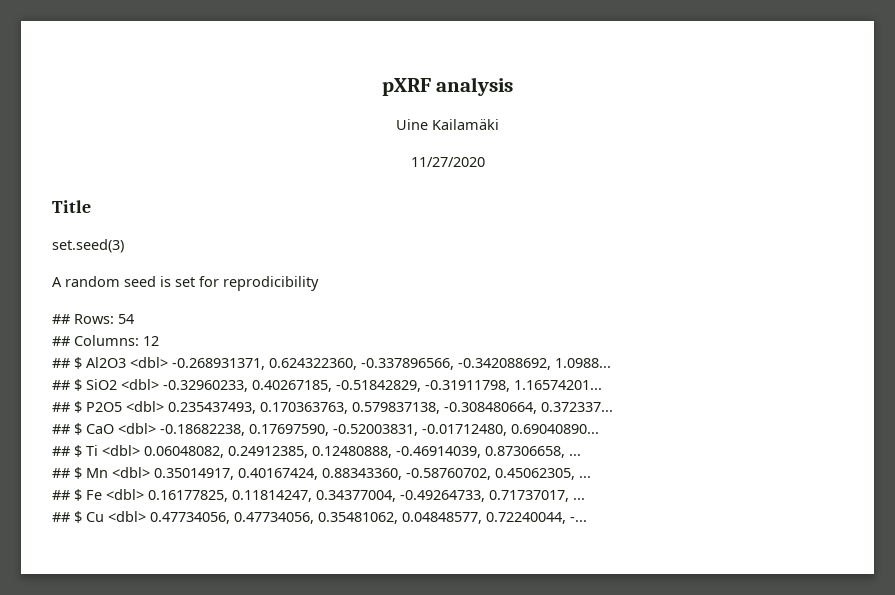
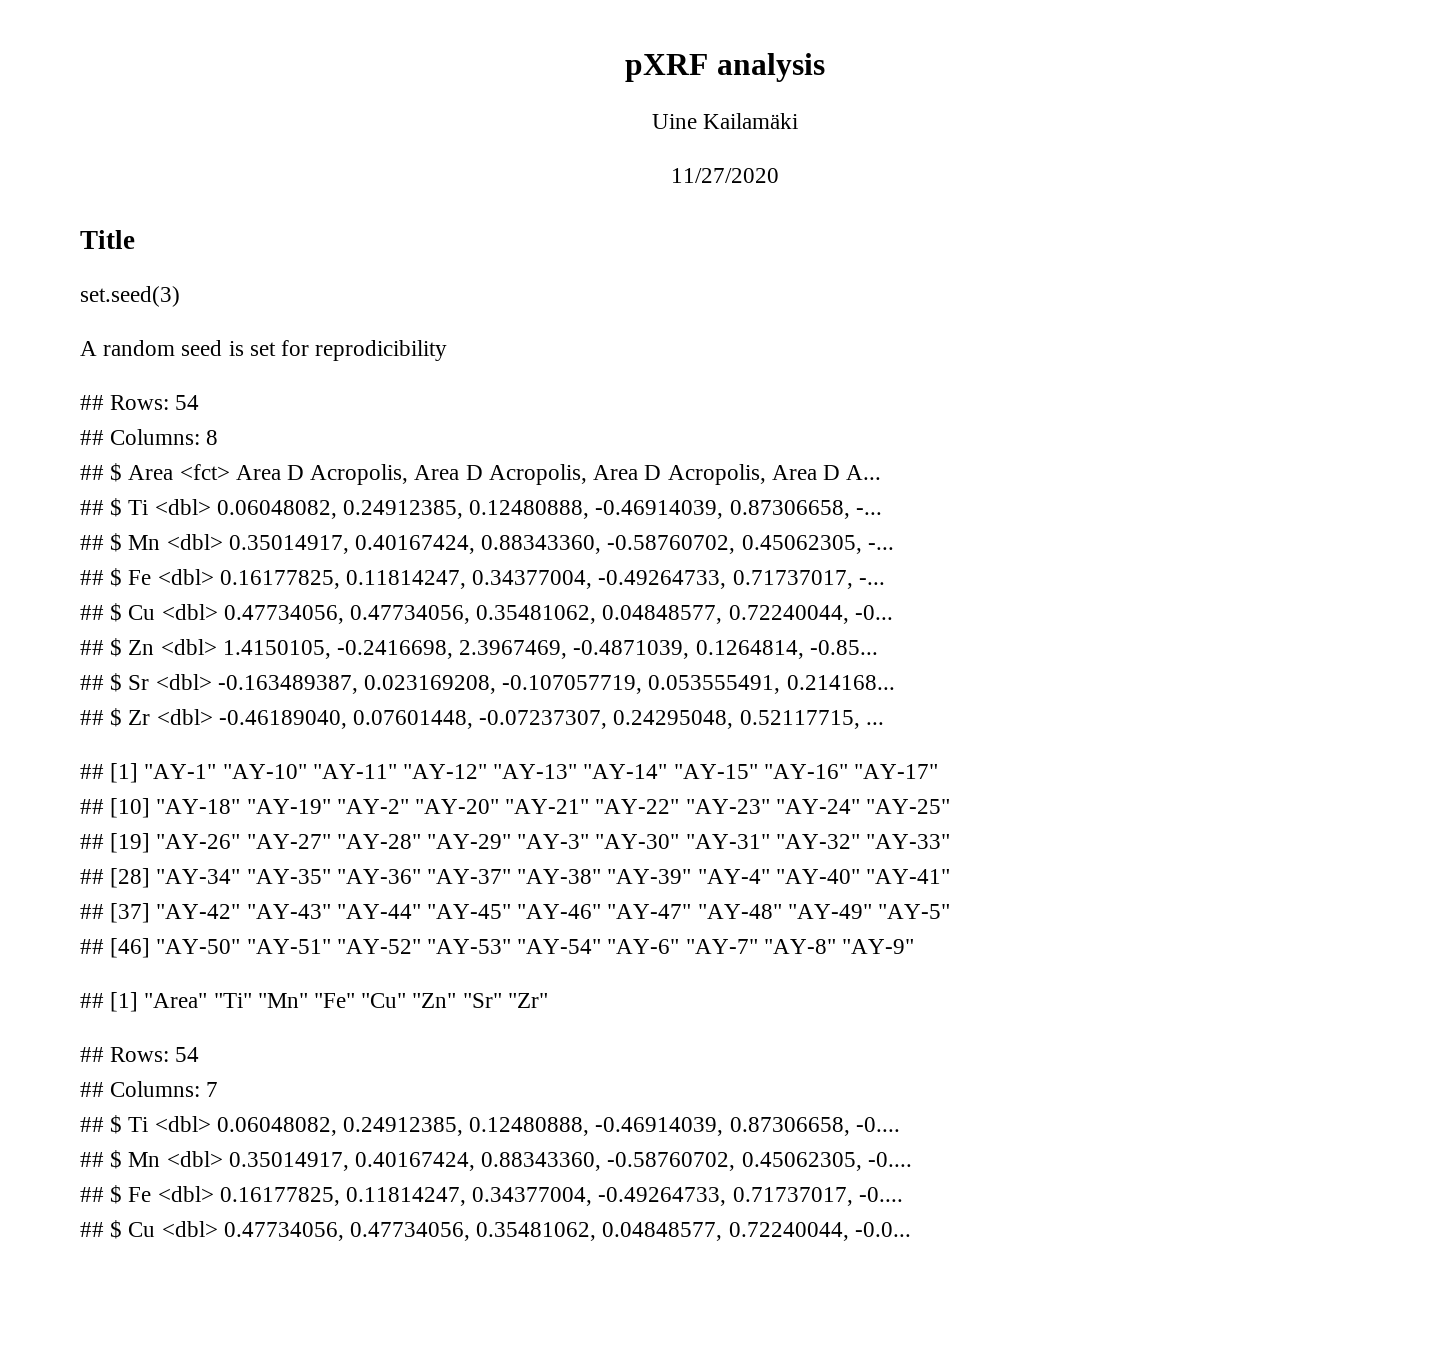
- ## Columns: 12
- ## $ Al2O3 <dbl> -0.268931371, 0.624322360, -0.337896566, -0.342088692, 1.0988...
- ## $ SiO2 <dbl> -0.32960233, 0.40267185, -0.51842829, -0.31911798, 1.16574201...
- ## $ P2O5 <dbl> 0.235437493, 0.170363763, 0.579837138, -0.308480664, 0.372337...
- ## $ CaO <dbl> -0.18682238, 0.17697590, -0.52003831, -0.01712480, 0.69040890...
- ## $ Ti <dbl> 0.06048082, 0.24912385, 0.12480888, -0.46914039, 0.87306658, ...
- ## $ Mn <dbl> 0.35014917, 0.40167424, 0.88343360, -0.58760702, 0.45062305, ...
- ## $ Fe <dbl> 0.16177825, 0.11814247, 0.34377004, -0.49264733, 0.71737017, ...
- ## $ Cu <dbl> 0.47734056, 0.47734056, 0.35481062, 0.04848577, 0.72240044, -...
+ ## Columns: 8
+ ## $ Area <fct> Area D Acropolis, Area D Acropolis, Area D Acropolis, Area D A...
+ ## $ Ti <dbl> 0.06048082, 0.24912385, 0.12480888, -0.46914039, 0.87306658, -...
+ ## $ Mn <dbl> 0.35014917, 0.40167424, 0.88343360, -0.58760702, 0.45062305, -...
+ ## $ Fe <dbl> 0.16177825, 0.11814247, 0.34377004, -0.49264733, 0.71737017, -...
+ ## $ Cu <dbl> 0.47734056, 0.47734056, 0.35481062, 0.04848577, 0.72240044, -0...
+ ## $ Zn <dbl> 1.4150105, -0.2416698, 2.3967469, -0.4871039, 0.1264814, -0.85...
+ ## $ Sr <dbl> -0.163489387, 0.023169208, -0.107057719, 0.053555491, 0.214168...
+ ## $ Zr <dbl> -0.46189040, 0.07601448, -0.07237307, 0.24295048, 0.52117715, ...
+ ## [1] "AY-1" "AY-10" "AY-11" "AY-12" "AY-13" "AY-14" "AY-15" "AY-16" "AY-17"
+ ## [10] "AY-18" "AY-19" "AY-2" "AY-20" "AY-21" "AY-22" "AY-23" "AY-24" "AY-25"
+ ## [19] "AY-26" "AY-27" "AY-28" "AY-29" "AY-3" "AY-30" "AY-31" "AY-32" "AY-33"
+ ## [28] "AY-34" "AY-35" "AY-36" "AY-37" "AY-38" "AY-39" "AY-4" "AY-40" "AY-41"
+ ## [37] "AY-42" "AY-43" "AY-44" "AY-45" "AY-46" "AY-47" "AY-48" "AY-49" "AY-5"
+ ## [46] "AY-50" "AY-51" "AY-52" "AY-53" "AY-54" "AY-6" "AY-7" "AY-8" "AY-9"
+ ## [1] "Area" "Ti" "Mn" "Fe" "Cu" "Zn" "Sr" "Zr"
+ ## Rows: 54
+ ## Columns: 7
+ ## $ Ti <dbl> 0.06048082, 0.24912385, 0.12480888, -0.46914039, 0.87306658, -0....
+ ## $ Mn <dbl> 0.35014917, 0.40167424, 0.88343360, -0.58760702, 0.45062305, -0....
+ ## $ Fe <dbl> 0.16177825, 0.11814247, 0.34377004, -0.49264733, 0.71737017, -0....
+ ## $ Cu <dbl> 0.47734056, 0.47734056, 0.35481062, 0.04848577, 0.72240044, -0.0...

